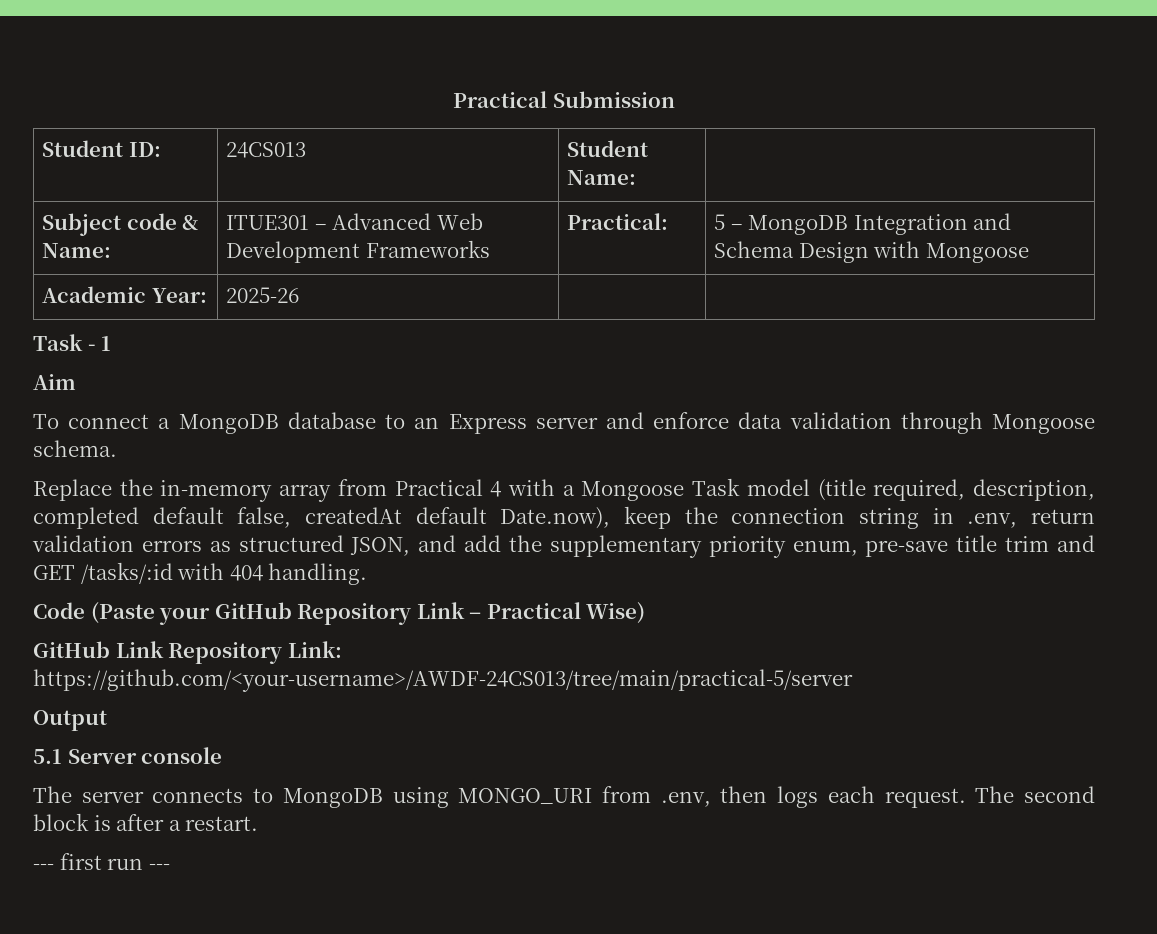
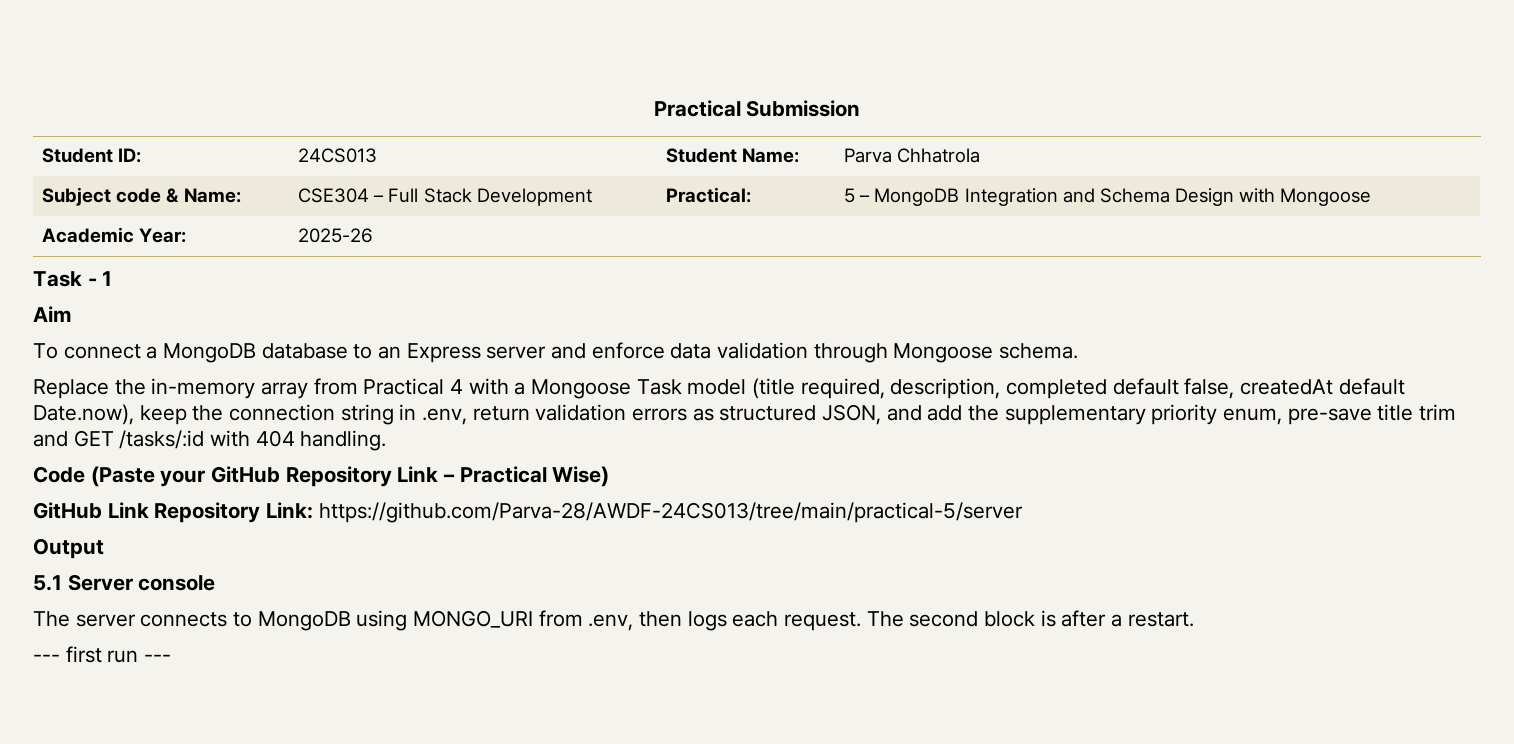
- Student ID: | 24CS013 | Student Name: |
+ Student ID: | 24CS013 | Student Name: | Parva Chhatrola
- Subject code & Name: | ITUE301 – Advanced Web Development Frameworks | Practical: | 5 – MongoDB Integration and Schema Design with Mongoose
+ Subject code & Name: | CSE304 – Full Stack Development | Practical: | 5 – MongoDB Integration and Schema Design with Mongoose
- GitHub Link Repository Link: https://github.com/<your-username>/AWDF-24CS013/tree/main/practical-5/server
+ GitHub Link Repository Link: https://github.com/Parva-28/AWDF-24CS013/tree/main/practical-5/server

